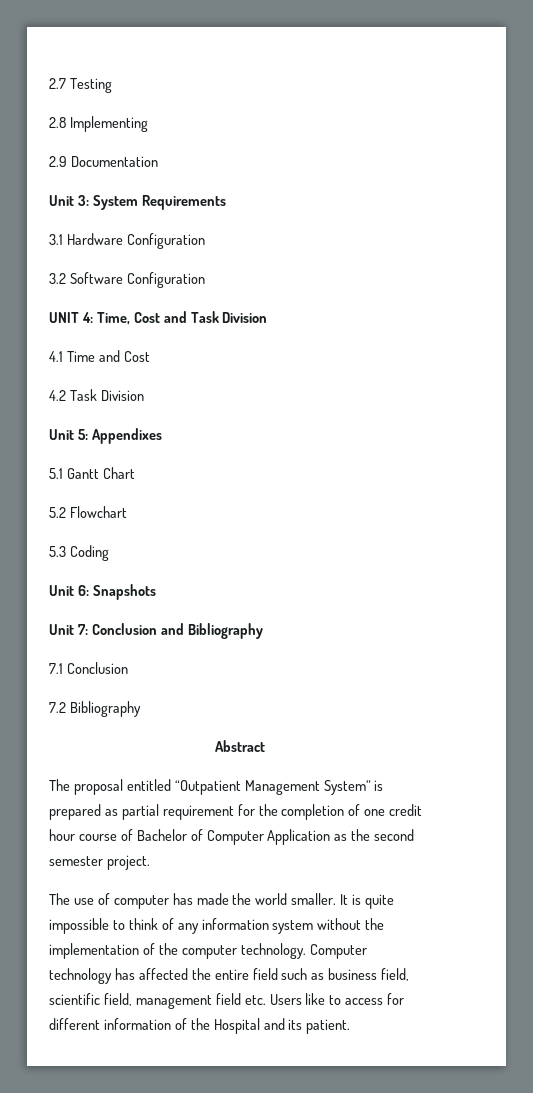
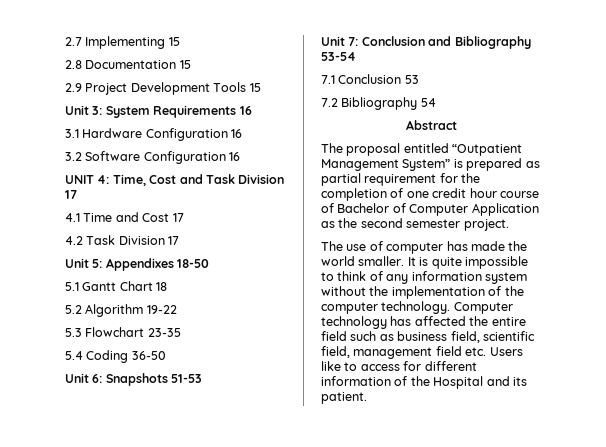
- 2.7 Testing
+ 2.7 Implementing 15
- 2.8 Implementing
+ 2.8 Documentation 15
- 2.9 Documentation
+ 2.9 Project Development Tools 15
- Unit 3: System Requirements
+ Unit 3: System Requirements 16
- 3.1 Hardware Configuration
+ 3.1 Hardware Configuration 16
- 3.2 Software Configuration
+ 3.2 Software Configuration 16
- UNIT 4: Time, Cost and Task Division
+ UNIT 4: Time, Cost and Task Division 17
- 4.1 Time and Cost
+ 4.1 Time and Cost 17
- 4.2 Task Division
+ 4.2 Task Division 17
- Unit 5: Appendixes
+ Unit 5: Appendixes 18-50
- 5.1 Gantt Chart
+ 5.1 Gantt Chart 18
- 5.2 Flowchart
+ 5.2 Algorithm 19-22
- 5.3 Coding
+ 5.3 Flowchart 23-35
+ 5.4 Coding 36-50
- Unit 6: Snapshots
+ Unit 6: Snapshots 51-53
- Unit 7: Conclusion and Bibliography
+ Unit 7: Conclusion and Bibliography 53-54
- 7.1 Conclusion
+ 7.1 Conclusion 53
- 7.2 Bibliography
+ 7.2 Bibliography 54

